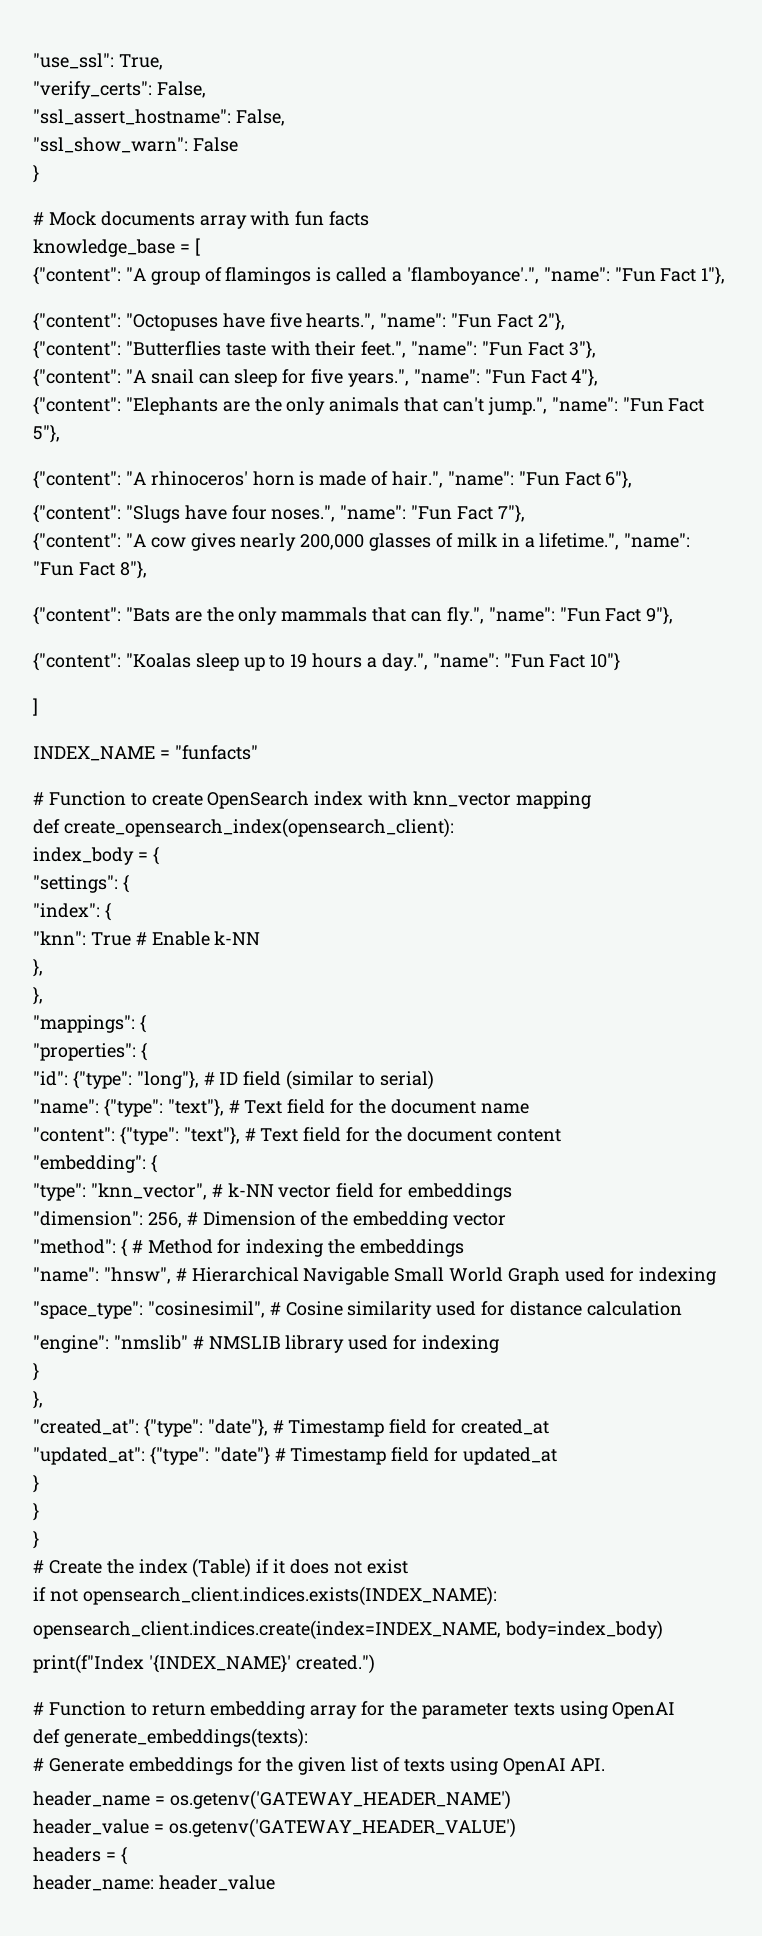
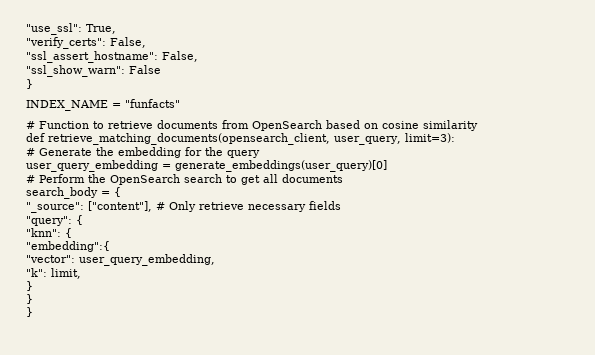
- # Mock documents array with fun facts
- knowledge_base = [
- {"content": "A group of flamingos is called a 'flamboyance'.", "name": "Fun Fact 1"},
- {"content": "Octopuses have five hearts.", "name": "Fun Fact 2"},
- {"content": "Butterflies taste with their feet.", "name": "Fun Fact 3"},
- {"content": "A snail can sleep for five years.", "name": "Fun Fact 4"},
- {"content": "Elephants are the only animals that can't jump.", "name": "Fun Fact 5"},
- {"content": "A rhinoceros' horn is made of hair.", "name": "Fun Fact 6"},
- {"content": "Slugs have four noses.", "name": "Fun Fact 7"},
- {"content": "A cow gives nearly 200,000 glasses of milk in a lifetime.", "name": "Fun Fact 8"},
- {"content": "Bats are the only mammals that can fly.", "name": "Fun Fact 9"},
- {"content": "Koalas sleep up to 19 hours a day.", "name": "Fun Fact 10"}
- ]
- # Function to create OpenSearch index with knn_vector mapping
- def create_opensearch_index(opensearch_client):
- index_body = {
- "settings": {
- "index": {
- "knn": True # Enable k-NN
- },
- },
- "mappings": {
- "properties": {
- "id": {"type": "long"}, # ID field (similar to serial)
- "name": {"type": "text"}, # Text field for the document name
- "content": {"type": "text"}, # Text field for the document content
- "embedding": {
- "type": "knn_vector", # k-NN vector field for embeddings
- "dimension": 256, # Dimension of the embedding vector
- "method": { # Method for indexing the embeddings
- "name": "hnsw", # Hierarchical Navigable Small World Graph used for indexing
- "space_type": "cosinesimil", # Cosine similarity used for distance calculation
- "engine": "nmslib" # NMSLIB library used for indexing
- }
- },
- "created_at": {"type": "date"}, # Timestamp field for created_at
- "updated_at": {"type": "date"} # Timestamp field for updated_at
+ # Function to retrieve documents from OpenSearch based on cosine similarity
+ def retrieve_matching_documents(opensearch_client, user_query, limit=3):
+ # Generate the embedding for the query
+ user_query_embedding = generate_embeddings(user_query)[0]
+ # Perform the OpenSearch search to get all documents
+ search_body = {
+ "_source": ["content"], # Only retrieve necessary fields
+ "query": {
+ "knn": {
+ "embedding":{
+ "vector": user_query_embedding,
+ "k": limit,
  }
  }
  }
- # Create the index (Table) if it does not exist
- if not opensearch_client.indices.exists(INDEX_NAME):
- opensearch_client.indices.create(index=INDEX_NAME, body=index_body)
- print(f"Index '{INDEX_NAME}' created.")
- # Function to return embedding array for the parameter texts using OpenAI
- def generate_embeddings(texts):
- # Generate embeddings for the given list of texts using OpenAI API.
- header_name = os.getenv('GATEWAY_HEADER_NAME')
- header_value = os.getenv('GATEWAY_HEADER_VALUE')
- headers = {
- header_name: header_value

